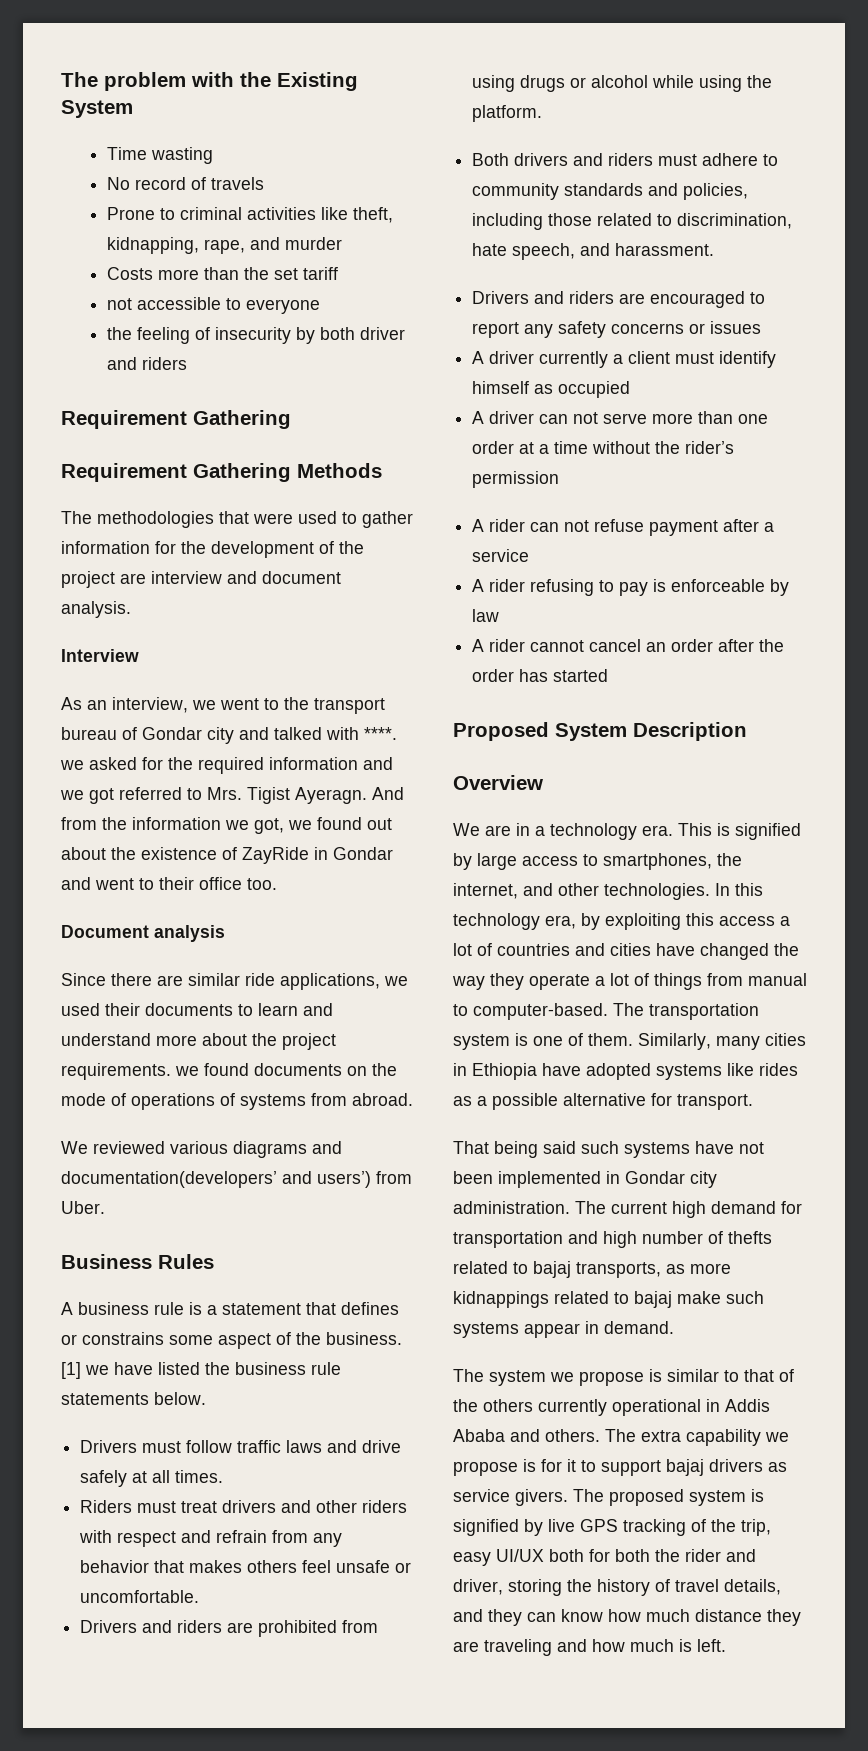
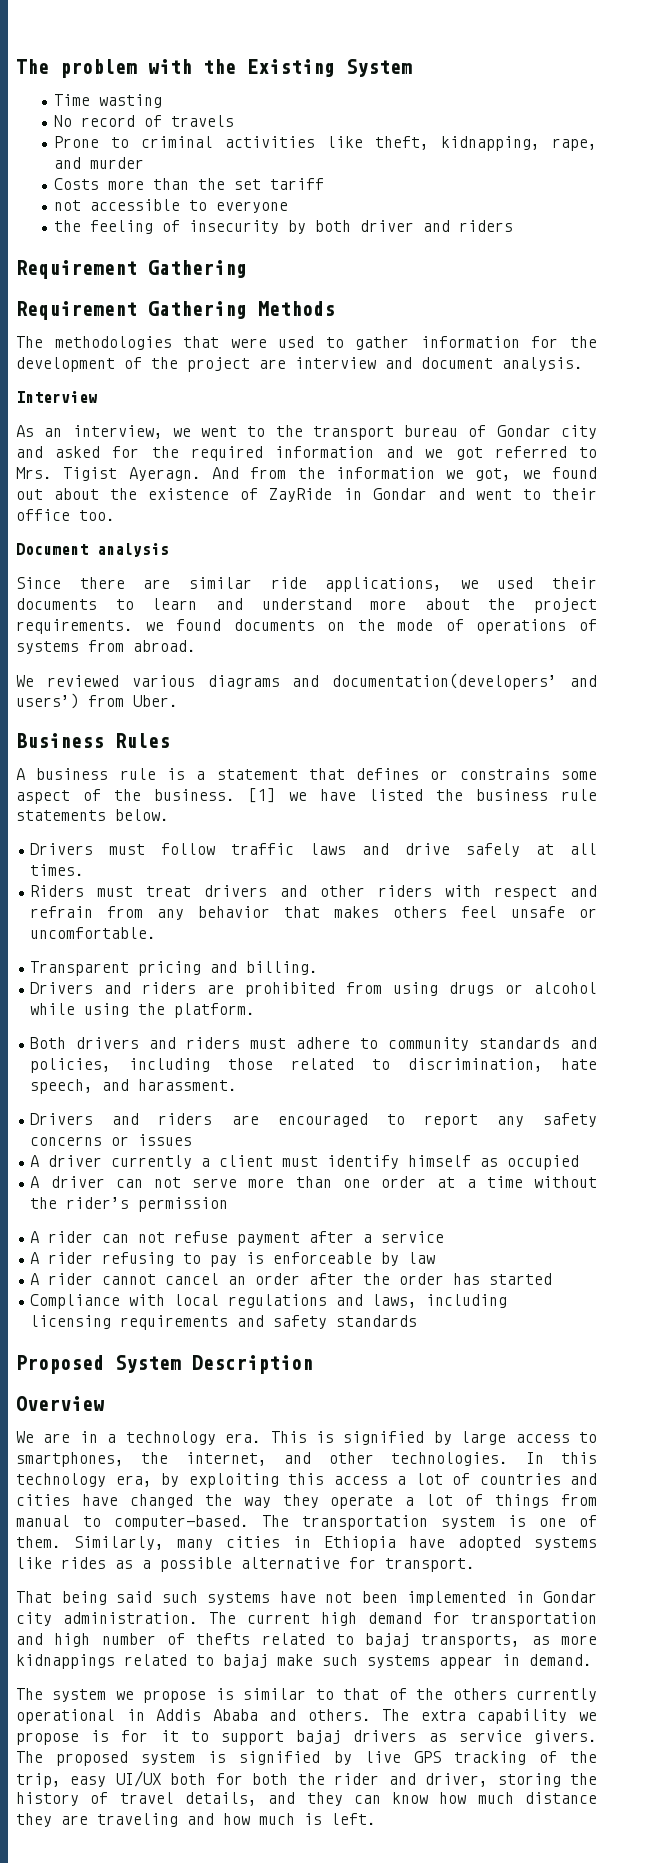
- As an interview, we went to the transport bureau of Gondar city and talked with ****. we asked for the required information and we got referred to Mrs. Tigist Ayeragn.
+ As an interview, we went to the transport bureau of Gondar city and asked for the required information and we got referred to Mrs. Tigist Ayeragn.
+ Transparent pricing and billing.
+ Compliance with local regulations and laws, including licensing requirements and safety standards

